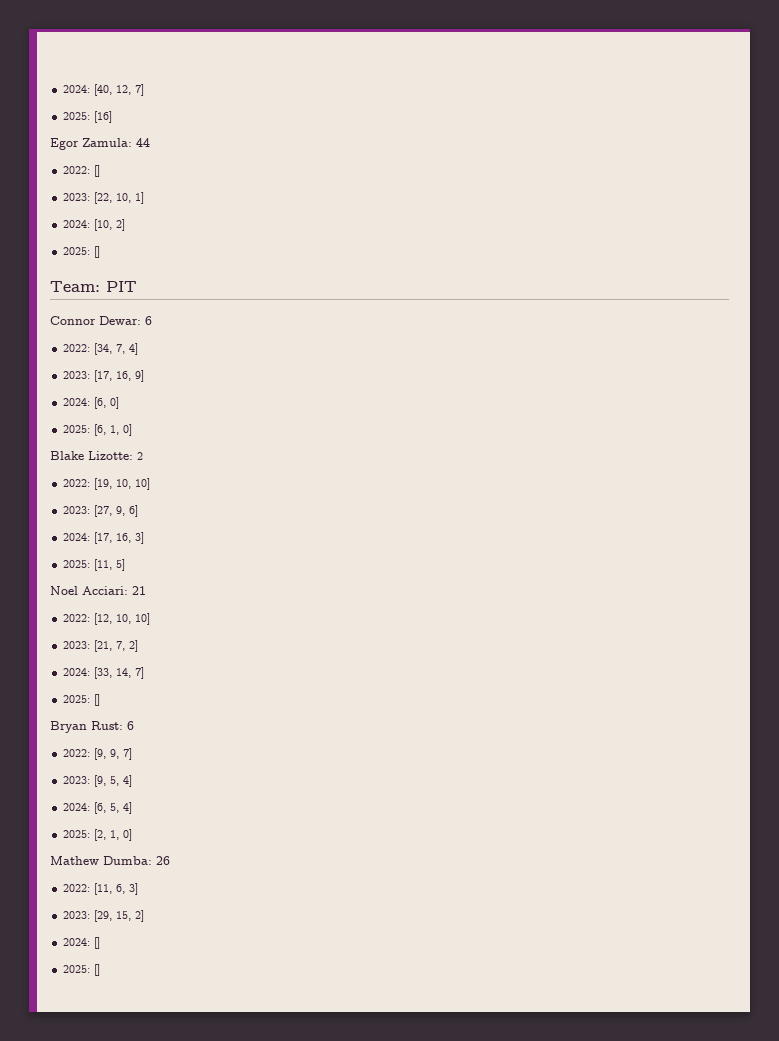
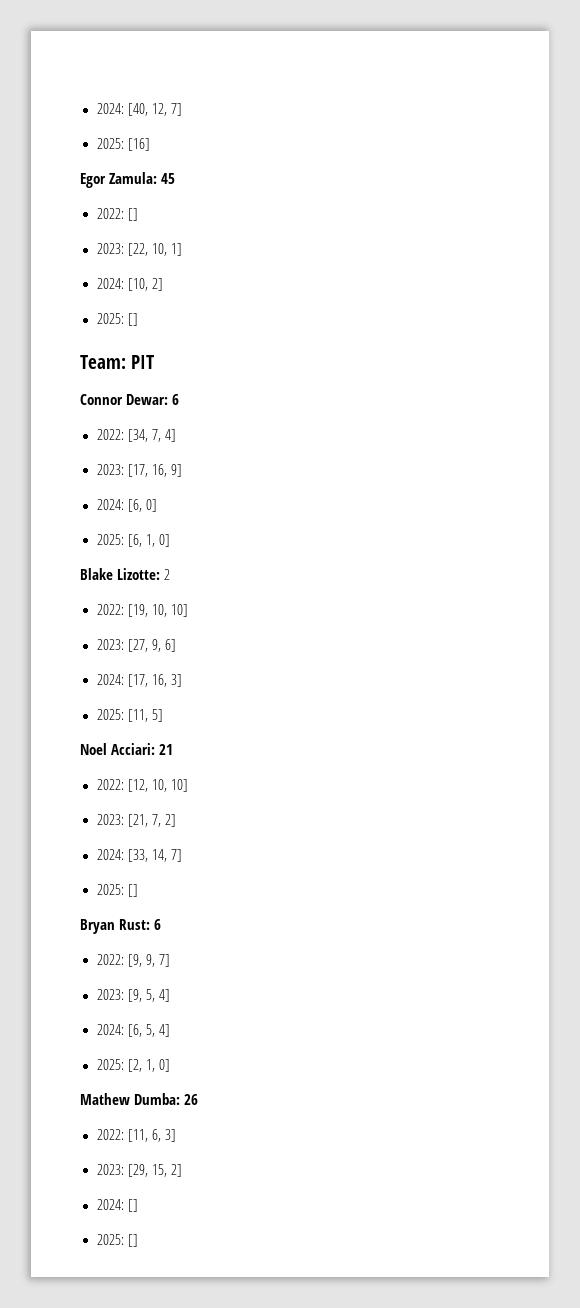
- Egor Zamula: 44
+ Egor Zamula: 45

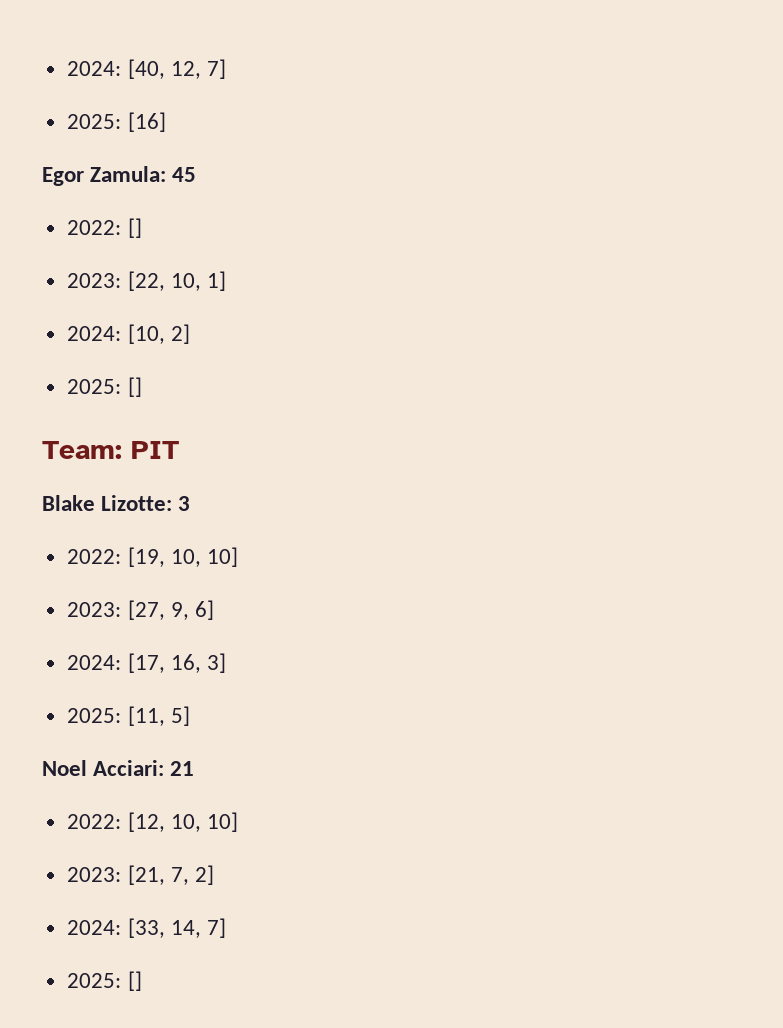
- Connor Dewar: 6
- 2022: [34, 7, 4]
- 2023: [17, 16, 9]
- 2024: [6, 0]
- 2025: [6, 1, 0]
- Blake Lizotte: 2
+ Blake Lizotte: 3
- Bryan Rust: 6
- 2022: [9, 9, 7]
- 2023: [9, 5, 4]
- 2024: [6, 5, 4]
- 2025: [2, 1, 0]
- Mathew Dumba: 26
- 2022: [11, 6, 3]
- 2023: [29, 15, 2]
- 2024: []
- 2025: []

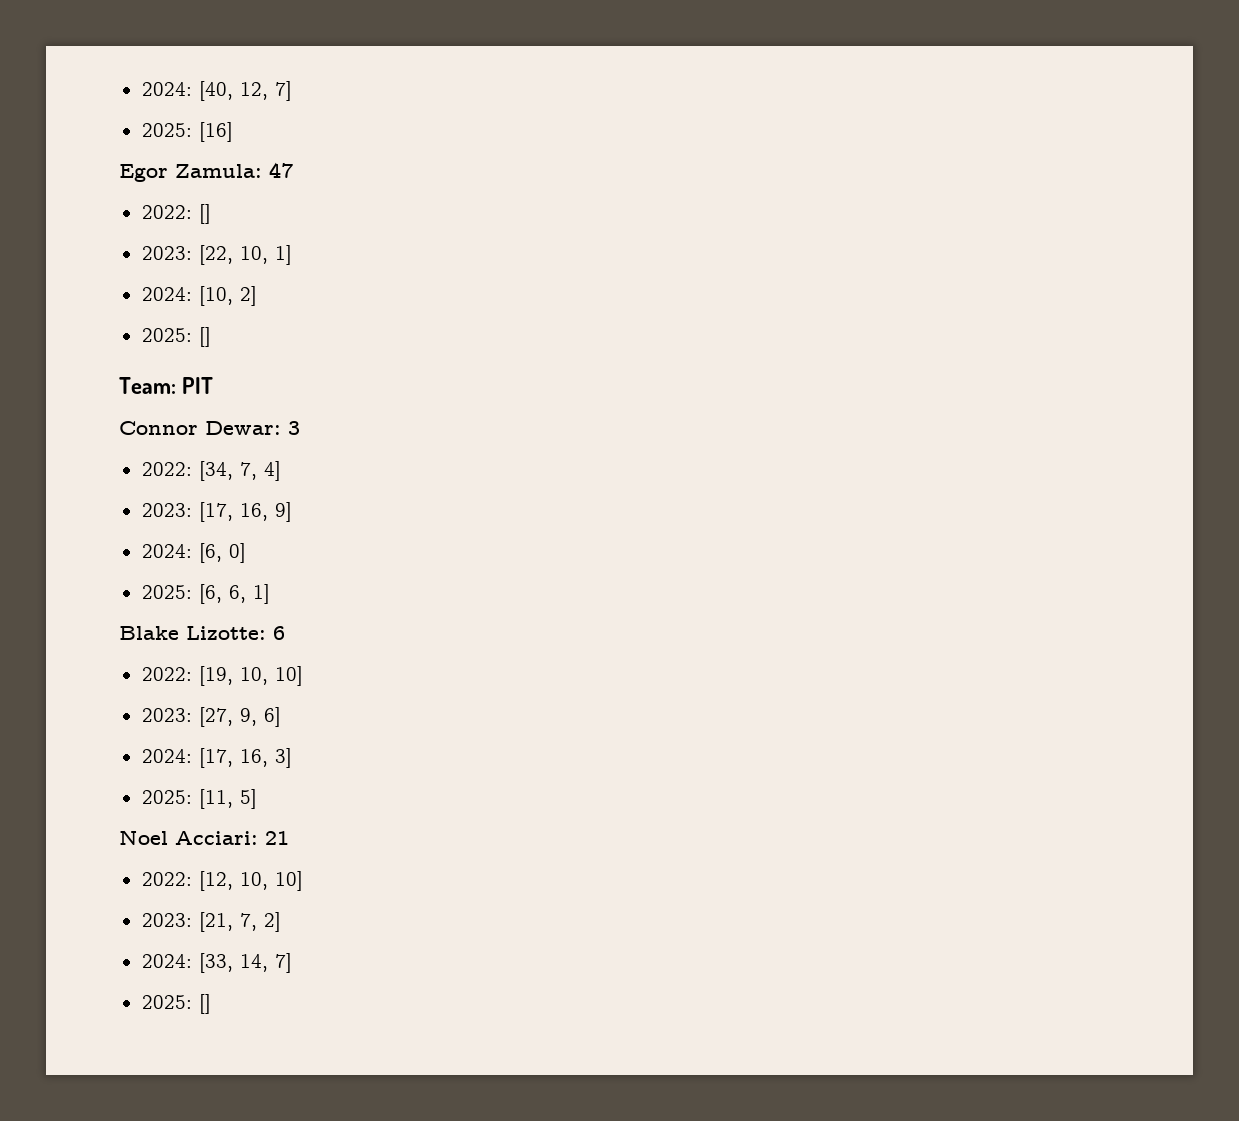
- Egor Zamula: 45
+ Egor Zamula: 47
+ Connor Dewar: 3
+ 2022: [34, 7, 4]
+ 2023: [17, 16, 9]
+ 2024: [6, 0]
+ 2025: [6, 6, 1]
- Blake Lizotte: 3
+ Blake Lizotte: 6

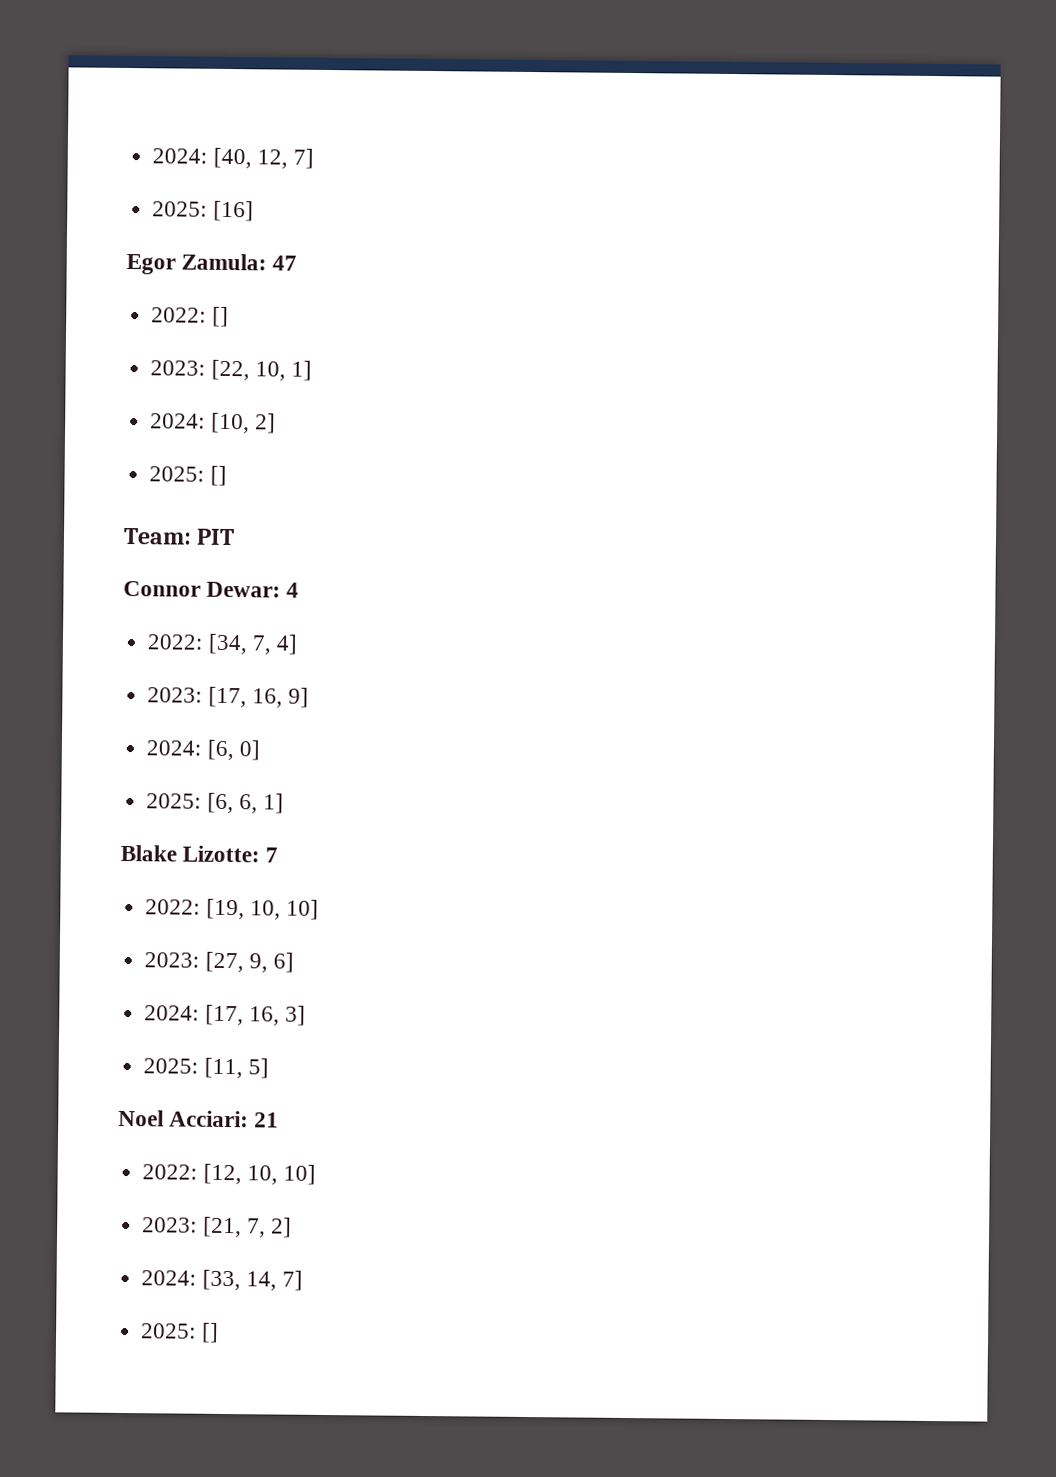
- Connor Dewar: 3
+ Connor Dewar: 4
- Blake Lizotte: 6
+ Blake Lizotte: 7

